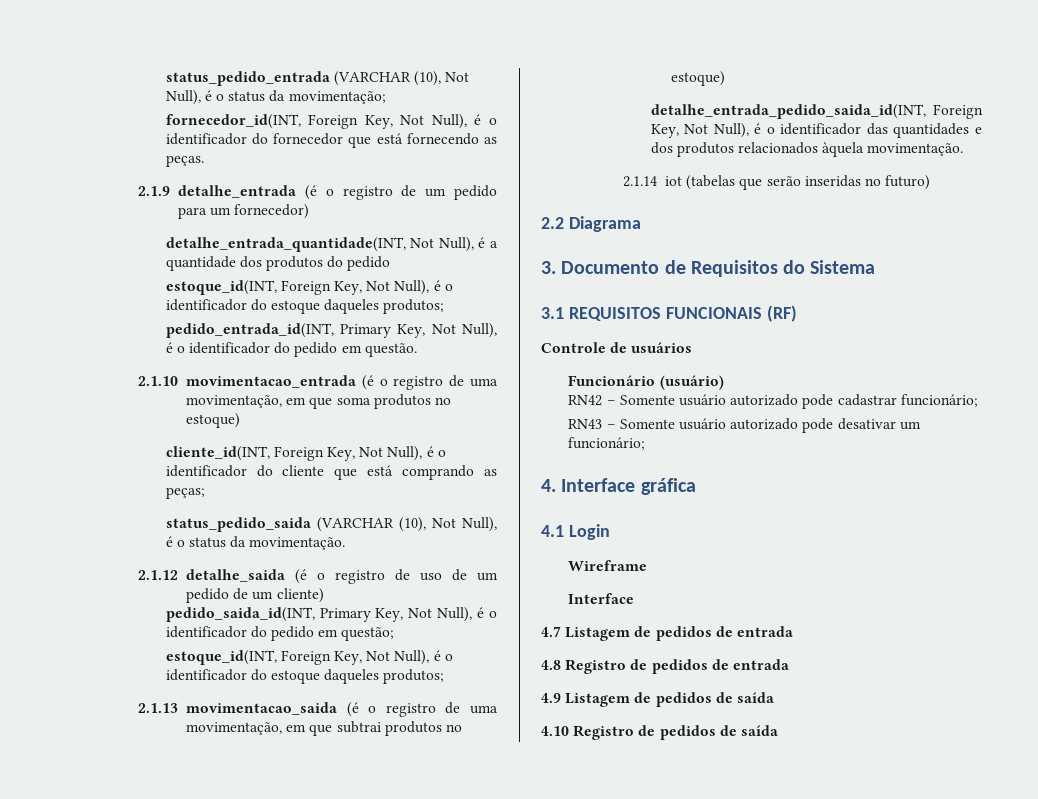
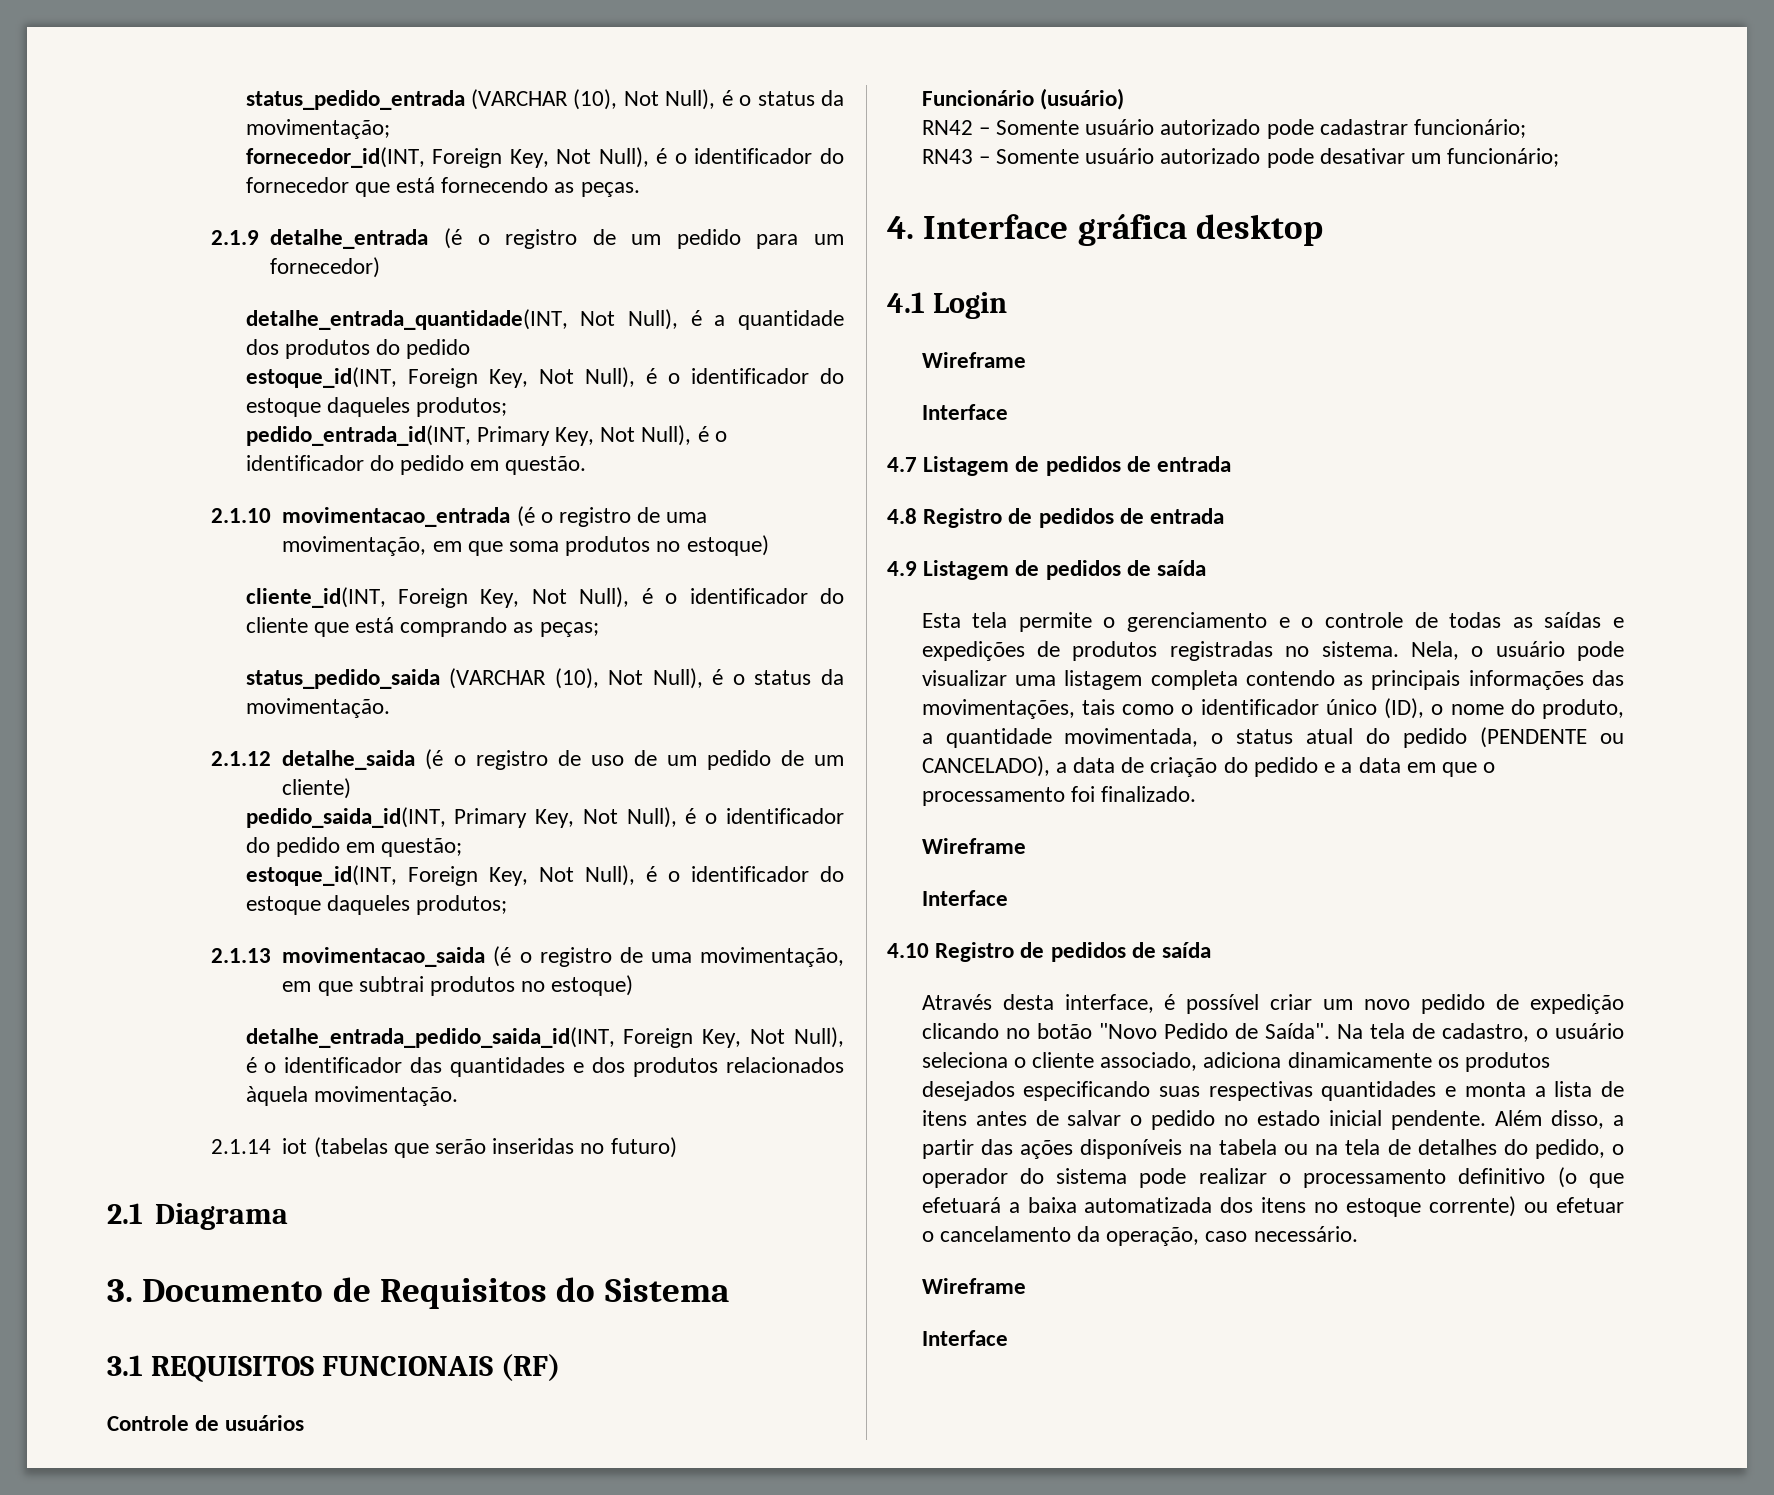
- 2.2 Diagrama
+ 2.1 Diagrama
- 4. Interface gráfica
+ 4. Interface gráfica desktop
+ Esta tela permite o gerenciamento e o controle de todas as saídas e expedições de produtos registradas no sistema. Nela, o usuário pode visualizar uma listagem completa contendo as principais informações das movimentações, tais como o identificador único (ID), o nome do produto, a quantidade movimentada, o status atual do pedido (PENDENTE ou CANCELADO), a data de criação do pedido e a data em que o processamento foi finalizado.
+ Wireframe
+ Interface
+ Através desta interface, é possível criar um novo pedido de expedição clicando no botão "Novo Pedido de Saída". Na tela de cadastro, o usuário seleciona o cliente associado, adiciona dinamicamente os produtos desejados especificando suas respectivas quantidades e monta a lista de itens antes de salvar o pedido no estado inicial pendente. Além disso, a partir das ações disponíveis na tabela ou na tela de detalhes do pedido, o operador do sistema pode realizar o processamento definitivo (o que efetuará a baixa automatizada dos itens no estoque corrente) ou efetuar o cancelamento da operação, caso necessário.
+ Wireframe
+ Interface

